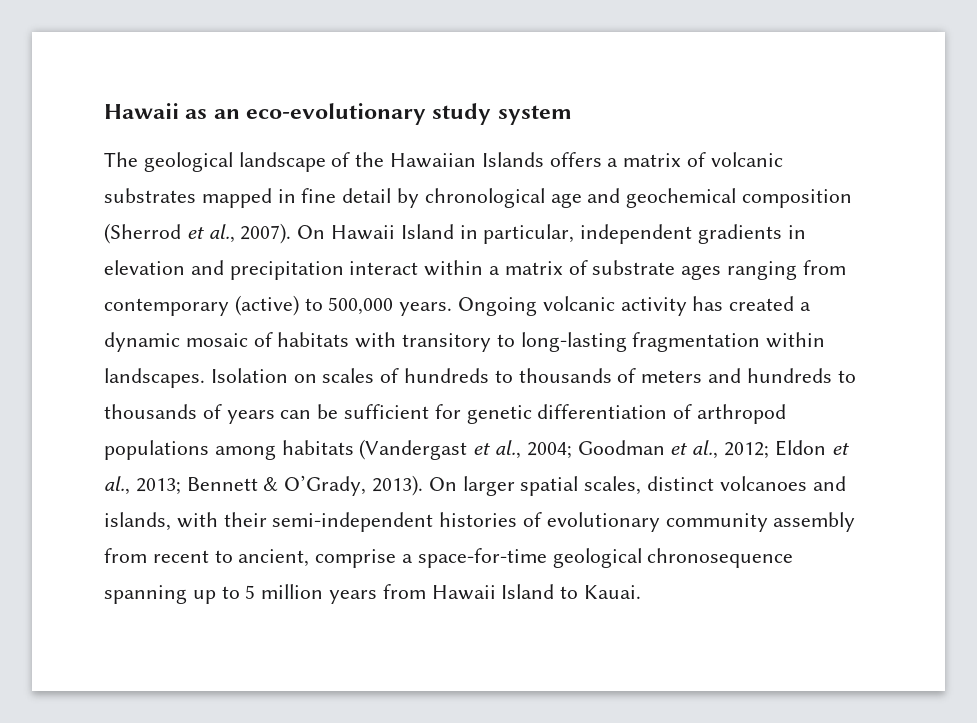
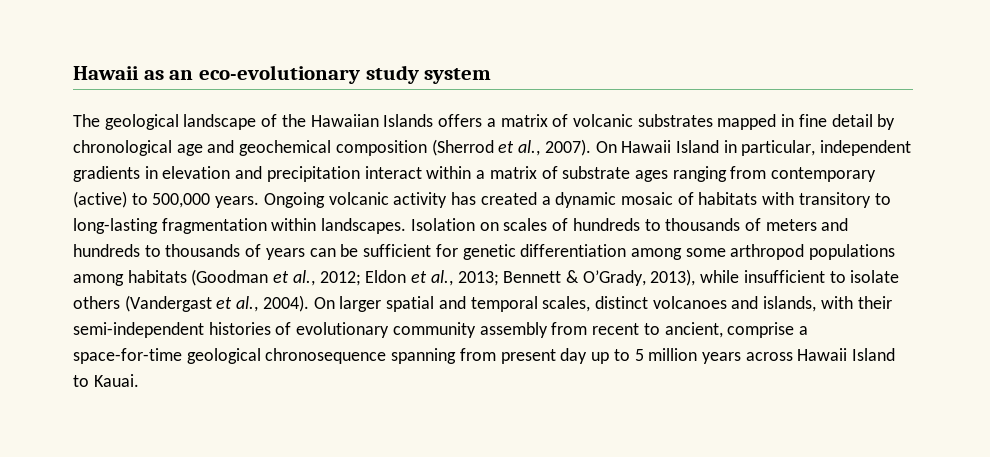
- Isolation on scales of hundreds to thousands of meters and hundreds to thousands of years can be sufficient for genetic differentiation of arthropod populations among habitats (Vandergast et al., 2004; Goodman et al., 2012; Eldon et al., 2013; Bennett & O’Grady, 2013).
+ Isolation on scales of hundreds to thousands of meters and hundreds to thousands of years can be sufficient for genetic differentiation among some arthropod populations among habitats (Goodman et al., 2012; Eldon et al., 2013; Bennett & O’Grady, 2013), while insufficient to isolate others (Vandergast et al., 2004).
- On larger spatial scales, distinct volcanoes and islands, with their semi-independent histories of evolutionary community assembly from recent to ancient, comprise a space-for-time geological chronosequence spanning up to 5 million years from Hawaii Island to Kauai.
+ On larger spatial and temporal scales, distinct volcanoes and islands, with their semi-independent histories of evolutionary community assembly from recent to ancient, comprise a space-for-time geological chronosequence spanning from present day up to 5 million years across Hawaii Island to Kauai.

